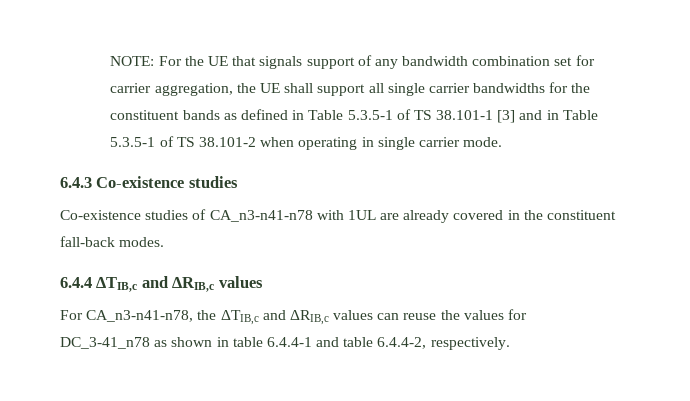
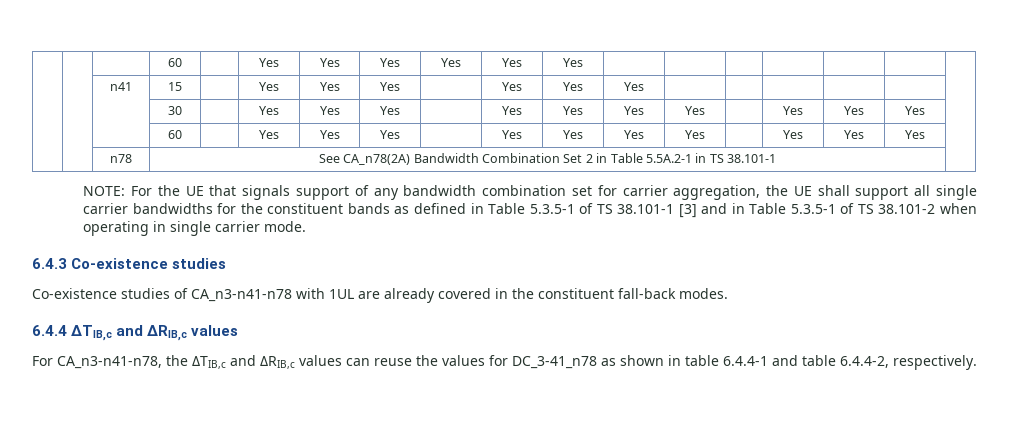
+ | | | 60 | | Yes | Yes | Yes | Yes | Yes | Yes | | | | | | |
+ | | n41 | 15 | | Yes | Yes | Yes | | Yes | Yes | Yes | | | | | |
+ | | | 30 | | Yes | Yes | Yes | | Yes | Yes | Yes | Yes | | Yes | Yes | Yes |
+ | | | 60 | | Yes | Yes | Yes | | Yes | Yes | Yes | Yes | | Yes | Yes | Yes |
+ | | n78 | See CA_n78(2A) Bandwidth Combination Set 2 in Table 5.5A.2-1 in TS 38.101-1 |

